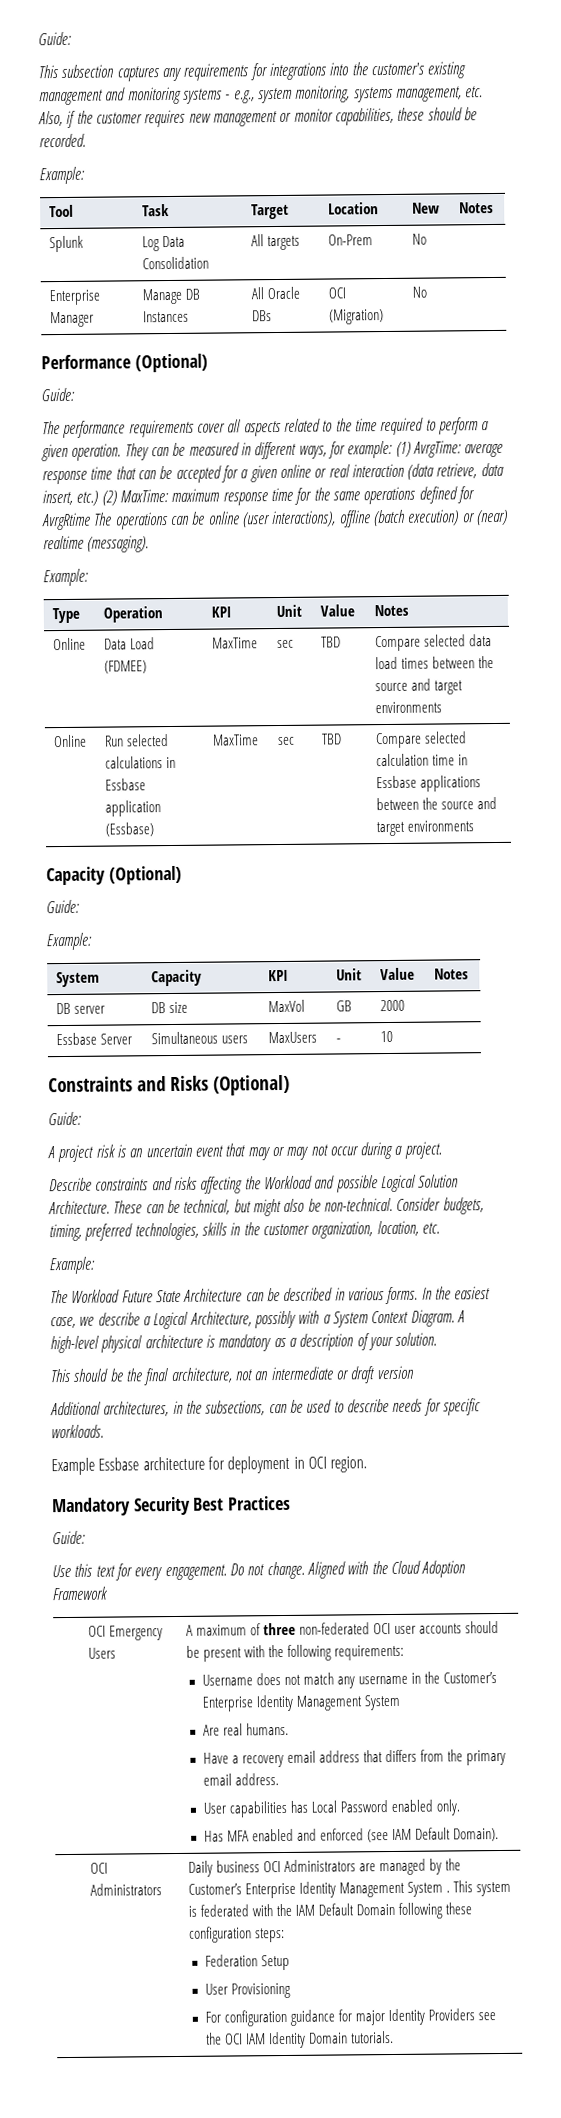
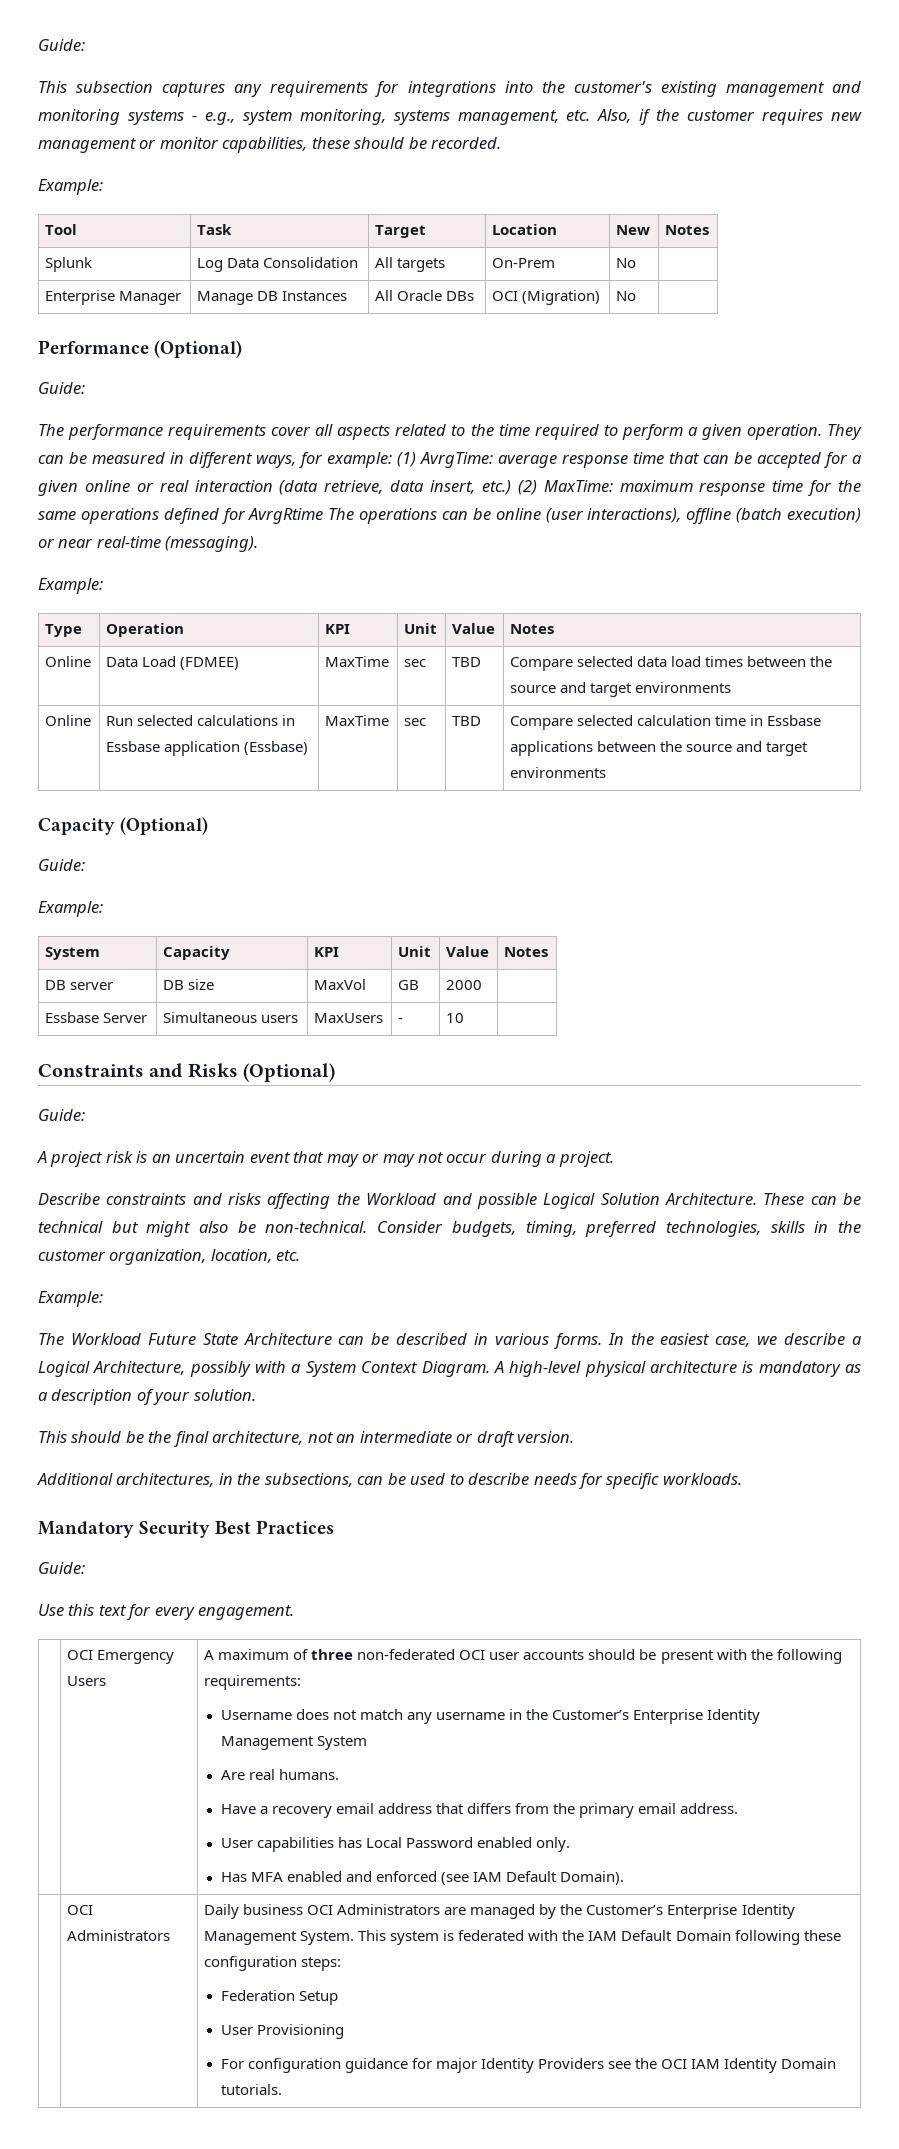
- They can be measured in different ways, for example: (1) AvrgTime: average response time that can be accepted for a given online or real interaction (data retrieve, data insert, etc.) (2) MaxTime: maximum response time for the same operations defined for AvrgRtime The operations can be online (user interactions), offline (batch execution) or (near) realtime (messaging).
+ They can be measured in different ways, for example: (1) AvrgTime: average response time that can be accepted for a given online or real interaction (data retrieve, data insert, etc.) (2) MaxTime: maximum response time for the same operations defined for AvrgRtime The operations can be online (user interactions), offline (batch execution) or near real-time (messaging).
- These can be technical, but might also be non-technical.
+ These can be technical but might also be non-technical.
- This should be the final architecture, not an intermediate or draft version
+ This should be the final architecture, not an intermediate or draft version.
- Example Essbase architecture for deployment in OCI region.
- Do not change. Aligned with the Cloud Adoption Framework
- Daily business OCI Administrators are managed by the Customer’s Enterprise Identity Management System .
+ Daily business OCI Administrators are managed by the Customer’s Enterprise Identity Management System.

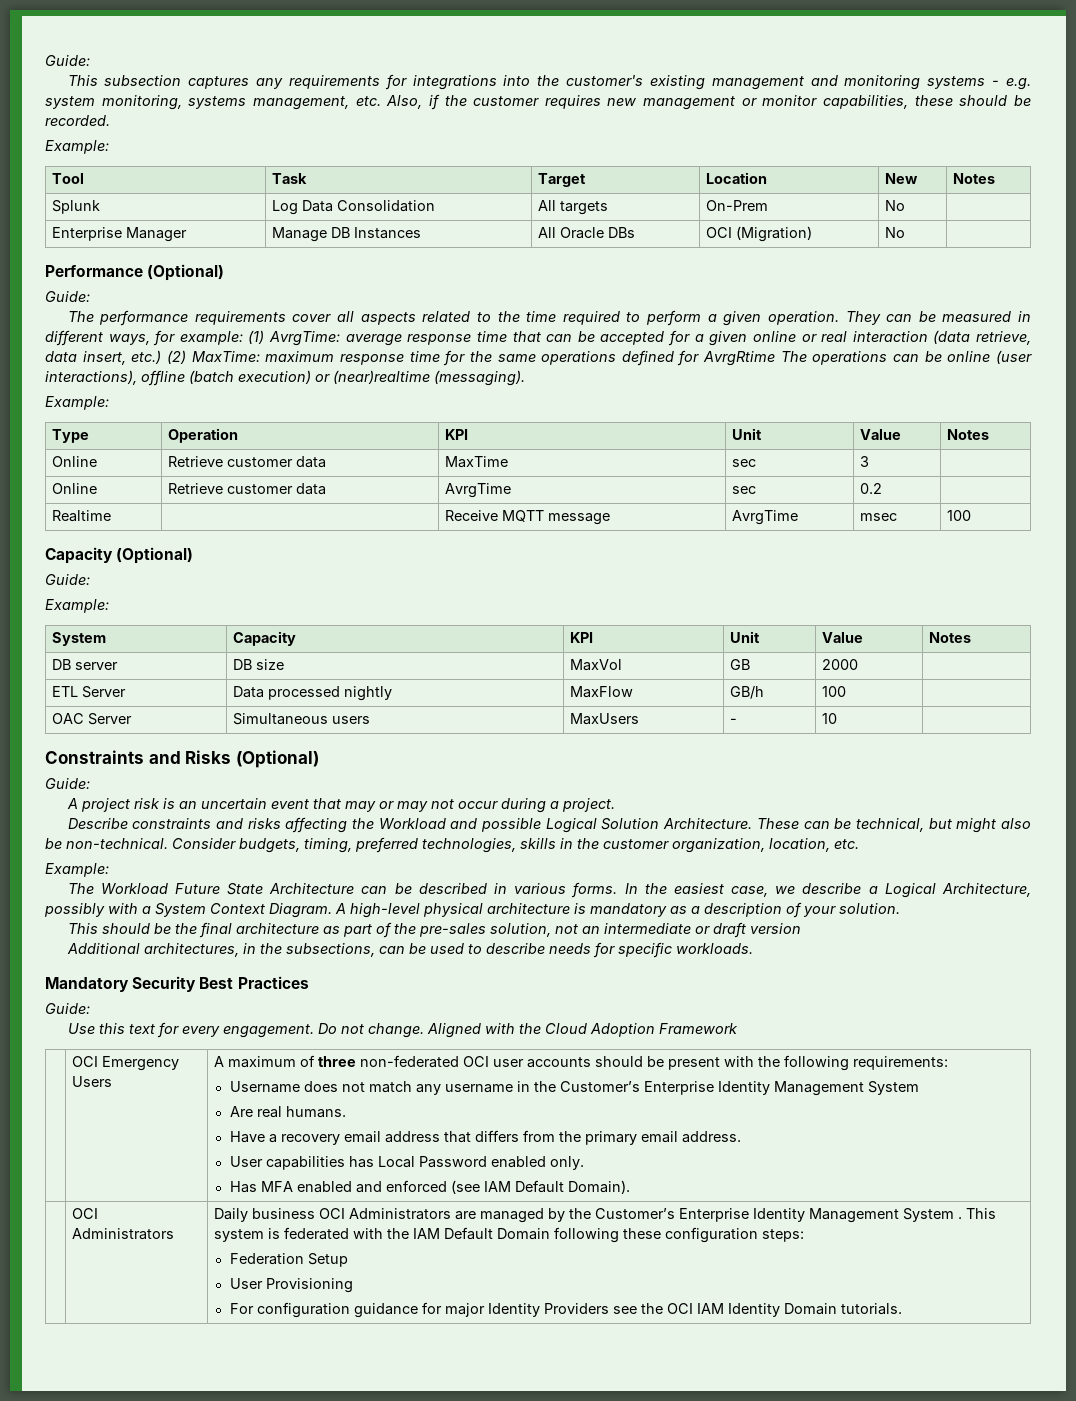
- This subsection captures any requirements for integrations into the customer's existing management and monitoring systems - e.g., system monitoring, systems management, etc. Also, if the customer requires new management or monitor capabilities, these should be recorded.
+ This subsection captures any requirements for integrations into the customer's existing management and monitoring systems - e.g. system monitoring, systems management, etc. Also, if the customer requires new management or monitor capabilities, these should be recorded.
- They can be measured in different ways, for example: (1) AvrgTime: average response time that can be accepted for a given online or real interaction (data retrieve, data insert, etc.) (2) MaxTime: maximum response time for the same operations defined for AvrgRtime The operations can be online (user interactions), offline (batch execution) or near real-time (messaging).
+ They can be measured in different ways, for example: (1) AvrgTime: average response time that can be accepted for a given online or real interaction (data retrieve, data insert, etc.) (2) MaxTime: maximum response time for the same operations defined for AvrgRtime The operations can be online (user interactions), offline (batch execution) or (near)realtime (messaging).
- Online | Data Load (FDMEE) | MaxTime | sec | TBD | Compare selected data load times between the source and target environments
- Online | Run selected calculations in Essbase application (Essbase) | MaxTime | sec | TBD | Compare selected calculation time in Essbase applications between the source and target environments
+ Online | Retrieve customer data | MaxTime | sec | 3 |
+ Online | Retrieve customer data | AvrgTime | sec | 0.2 |
+ Realtime | | Receive MQTT message | AvrgTime | msec | 100
- Essbase Server | Simultaneous users | MaxUsers | - | 10 |
+ ETL Server | Data processed nightly | MaxFlow | GB/h | 100 |
+ OAC Server | Simultaneous users | MaxUsers | - | 10 |
- These can be technical but might also be non-technical.
+ These can be technical, but might also be non-technical.
- This should be the final architecture, not an intermediate or draft version.
+ This should be the final architecture as part of the pre-sales solution, not an intermediate or draft version
+ Do not change. Aligned with the Cloud Adoption Framework
- Daily business OCI Administrators are managed by the Customer’s Enterprise Identity Management System.
+ Daily business OCI Administrators are managed by the Customer’s Enterprise Identity Management System .

